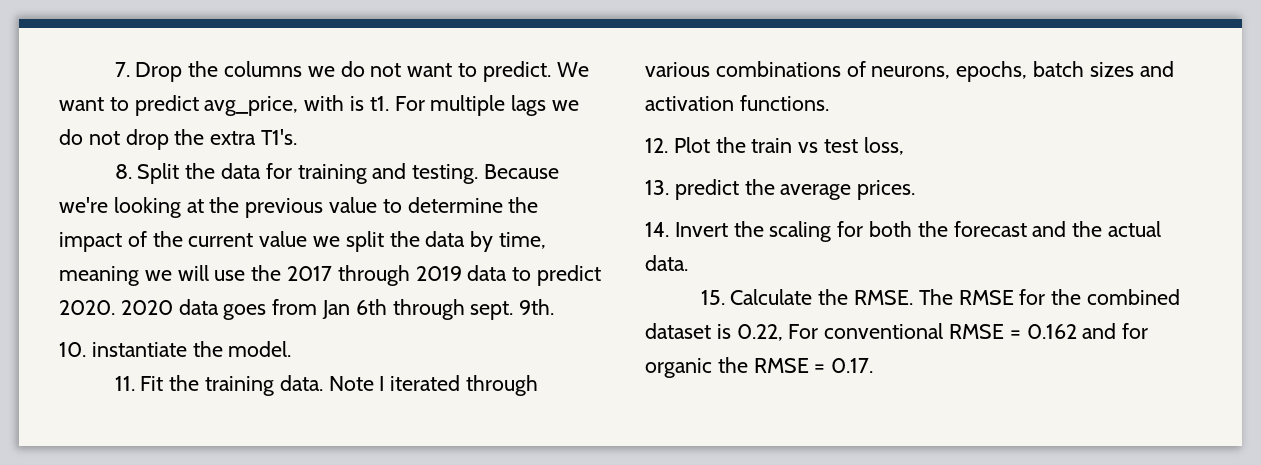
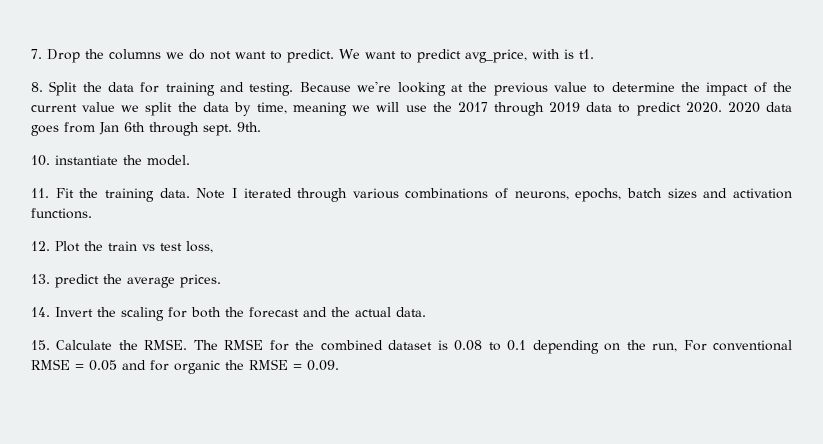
- For multiple lags we do not drop the extra T1's.
- The RMSE for the combined dataset is 0.22, For conventional RMSE = 0.162 and for organic the RMSE = 0.17.
+ The RMSE for the combined dataset is 0.08 to 0.1 depending on the run, For conventional RMSE = 0.05 and for organic the RMSE = 0.09.

